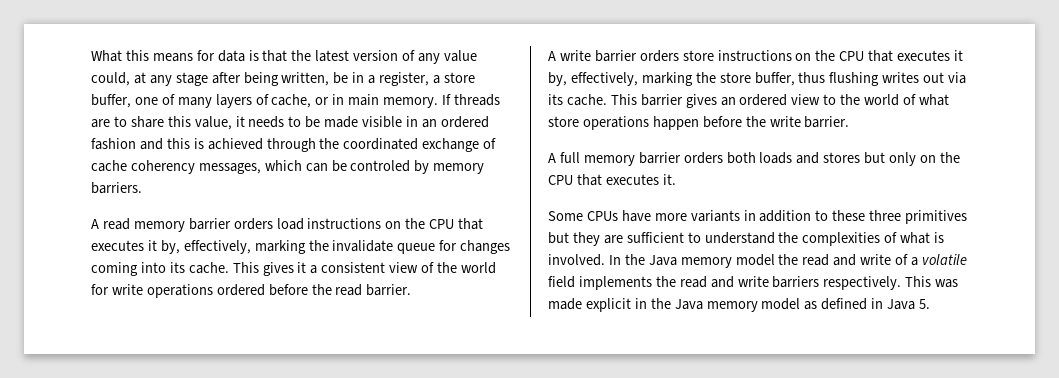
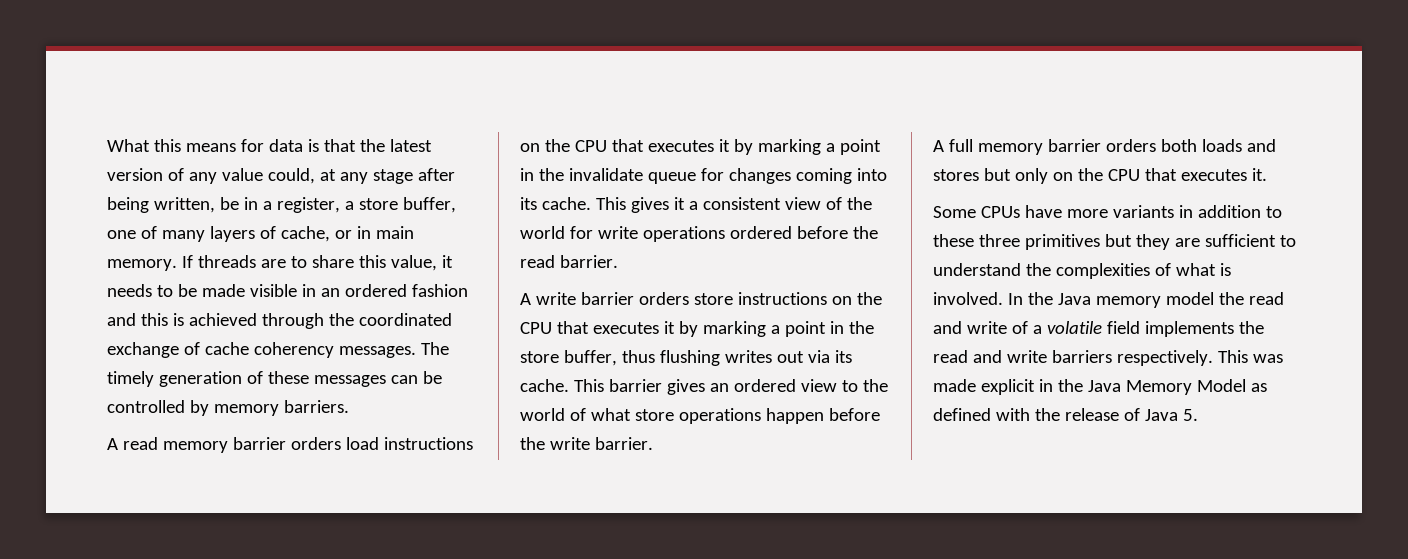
- If threads are to share this value, it needs to be made visible in an ordered fashion and this is achieved through the coordinated exchange of cache coherency messages, which can be controled by memory barriers.
+ If threads are to share this value, it needs to be made visible in an ordered fashion and this is achieved through the coordinated exchange of cache coherency messages. The timely generation of these messages can be controlled by memory barriers.
- A read memory barrier orders load instructions on the CPU that executes it by, effectively, marking the invalidate queue for changes coming into its cache.
+ A read memory barrier orders load instructions on the CPU that executes it by marking a point in the invalidate queue for changes coming into its cache.
- A write barrier orders store instructions on the CPU that executes it by, effectively, marking the store buffer, thus flushing writes out via its cache.
+ A write barrier orders store instructions on the CPU that executes it by marking a point in the store buffer, thus flushing writes out via its cache.
- This was made explicit in the Java memory model as defined in Java 5.
+ This was made explicit in the Java Memory Model as defined with the release of Java 5.

